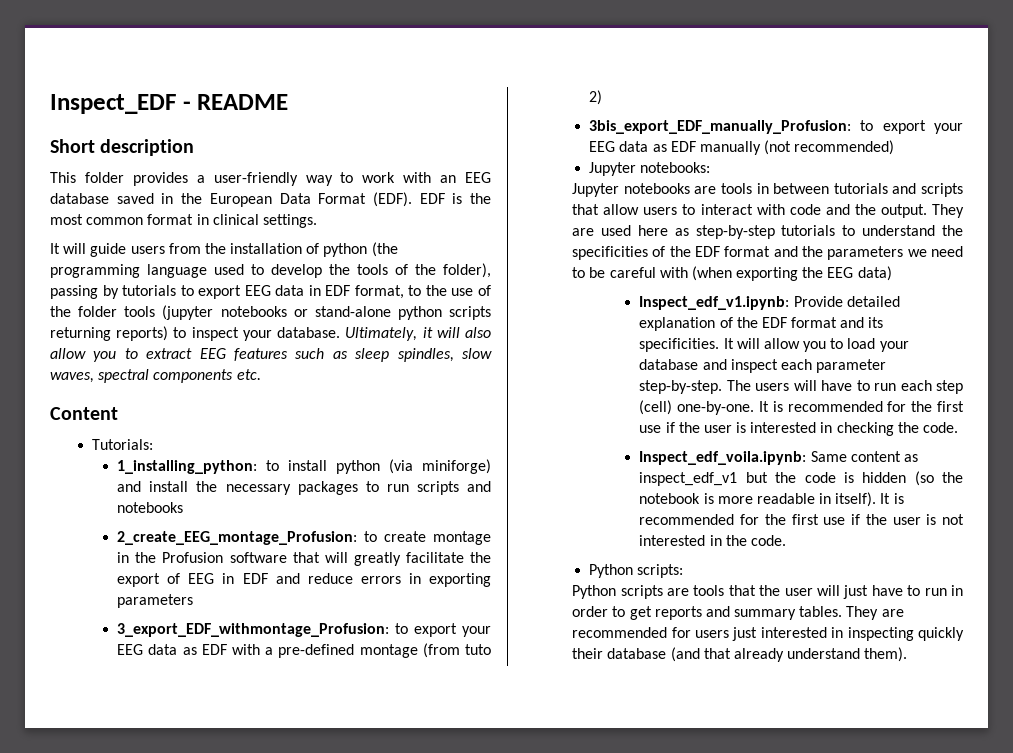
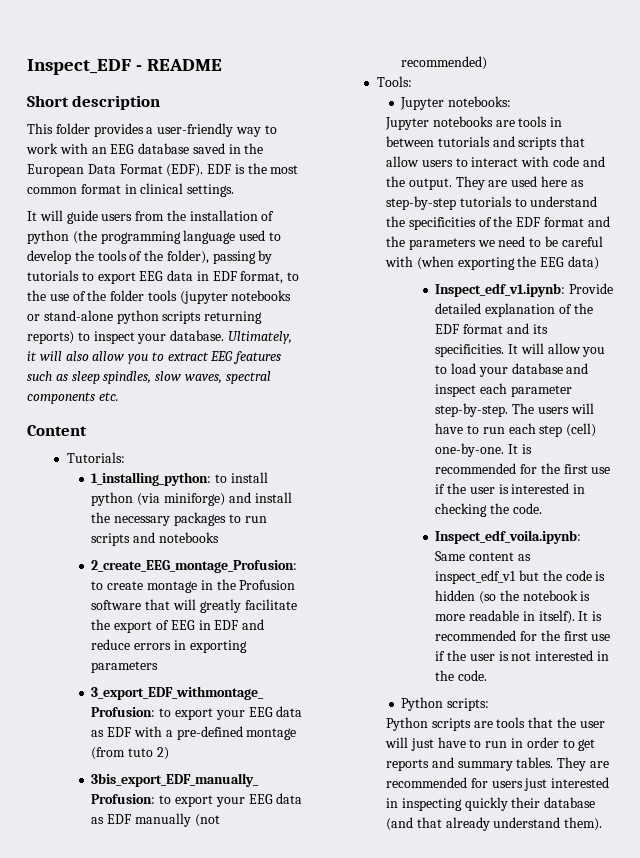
+ Tools:

